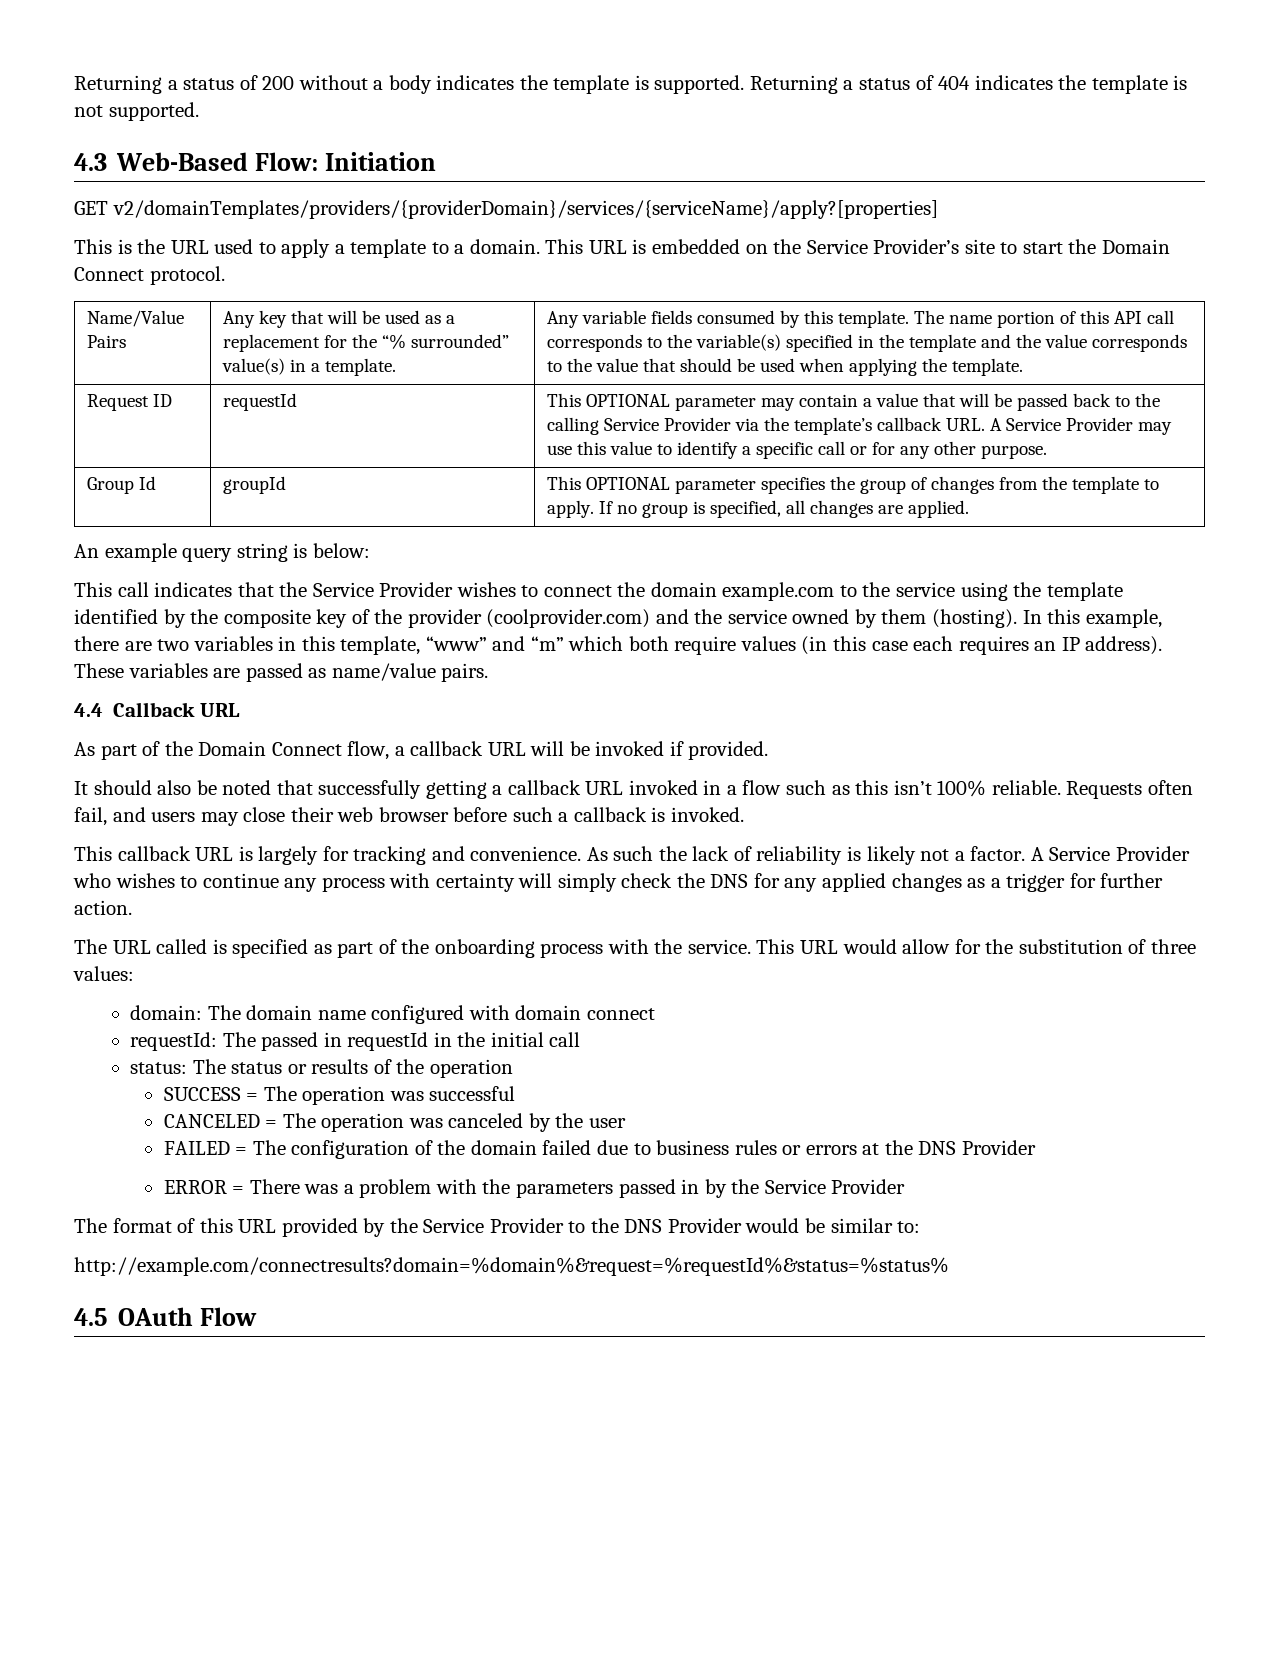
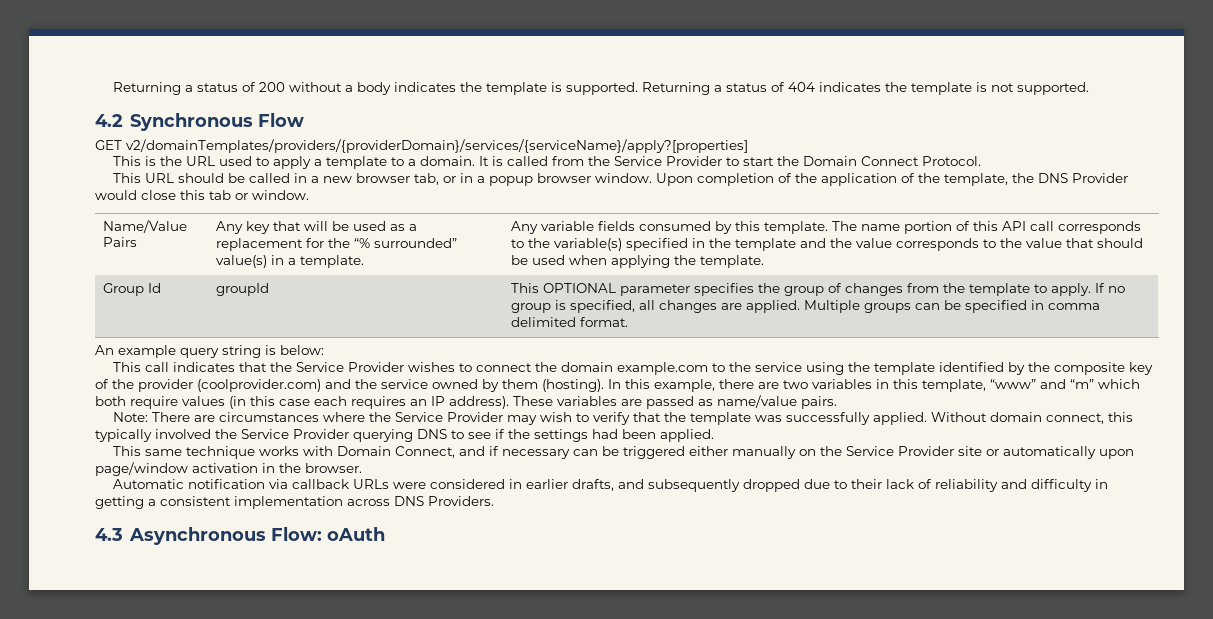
- 4.3 Web-Based Flow: Initiation
+ 4.2 Synchronous Flow
- This URL is embedded on the Service Provider’s site to start the Domain Connect protocol.
+ It is called from the Service Provider to start the Domain Connect Protocol.
+ This URL should be called in a new browser tab, or in a popup browser window. Upon completion of the application of the template, the DNS Provider would close this tab or window.
- Request ID | requestId | This OPTIONAL parameter may contain a value that will be passed back to the calling Service Provider via the template’s callback URL. A Service Provider may use this value to identify a specific call or for any other purpose.
- Group Id | groupId | This OPTIONAL parameter specifies the group of changes from the template to apply. If no group is specified, all changes are applied.
+ Group Id | groupId | This OPTIONAL parameter specifies the group of changes from the template to apply. If no group is specified, all changes are applied. Multiple groups can be specified in comma delimited format.
- 4.4 Callback URL
- As part of the Domain Connect flow, a callback URL will be invoked if provided.
- It should also be noted that successfully getting a callback URL invoked in a flow such as this isn’t 100% reliable. Requests often fail, and users may close their web browser before such a callback is invoked.
- This callback URL is largely for tracking and convenience. As such the lack of reliability is likely not a factor. A Service Provider who wishes to continue any process with certainty will simply check the DNS for any applied changes as a trigger for further action.
- The URL called is specified as part of the onboarding process with the service. This URL would allow for the substitution of three values:
- domain: The domain name configured with domain connect
- requestId: The passed in requestId in the initial call
- status: The status or results of the operation
- SUCCESS = The operation was successful
- CANCELED = The operation was canceled by the user
- FAILED = The configuration of the domain failed due to business rules or errors at the DNS Provider
- ERROR = There was a problem with the parameters passed in by the Service Provider
- The format of this URL provided by the Service Provider to the DNS Provider would be similar to:
- http://example.com/connectresults?domain=%domain%&request=%requestId%&status=%status%
- 4.5 OAuth Flow
+ Note: There are circumstances where the Service Provider may wish to verify that the template was successfully applied. Without domain connect, this typically involved the Service Provider querying DNS to see if the settings had been applied.
+ This same technique works with Domain Connect, and if necessary can be triggered either manually on the Service Provider site or automatically upon page/window activation in the browser.
+ Automatic notification via callback URLs were considered in earlier drafts, and subsequently dropped due to their lack of reliability and difficulty in getting a consistent implementation across DNS Providers.
+ 4.3 Asynchronous Flow: oAuth

